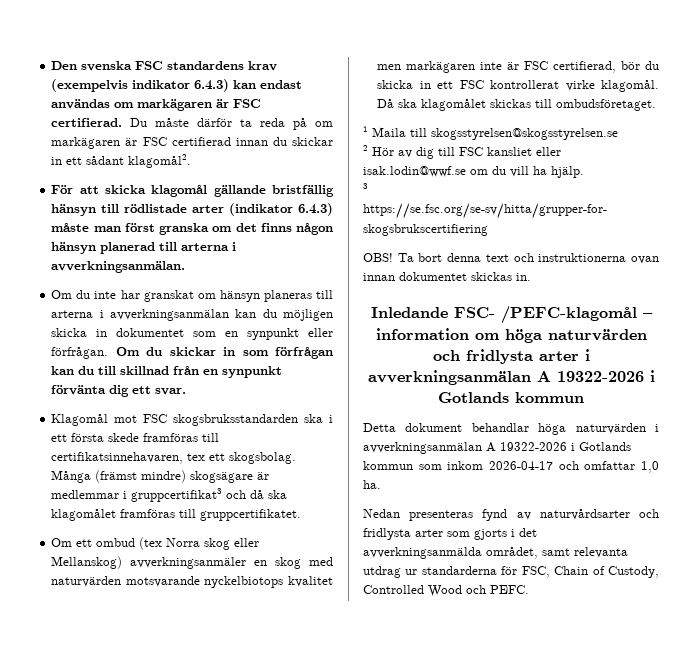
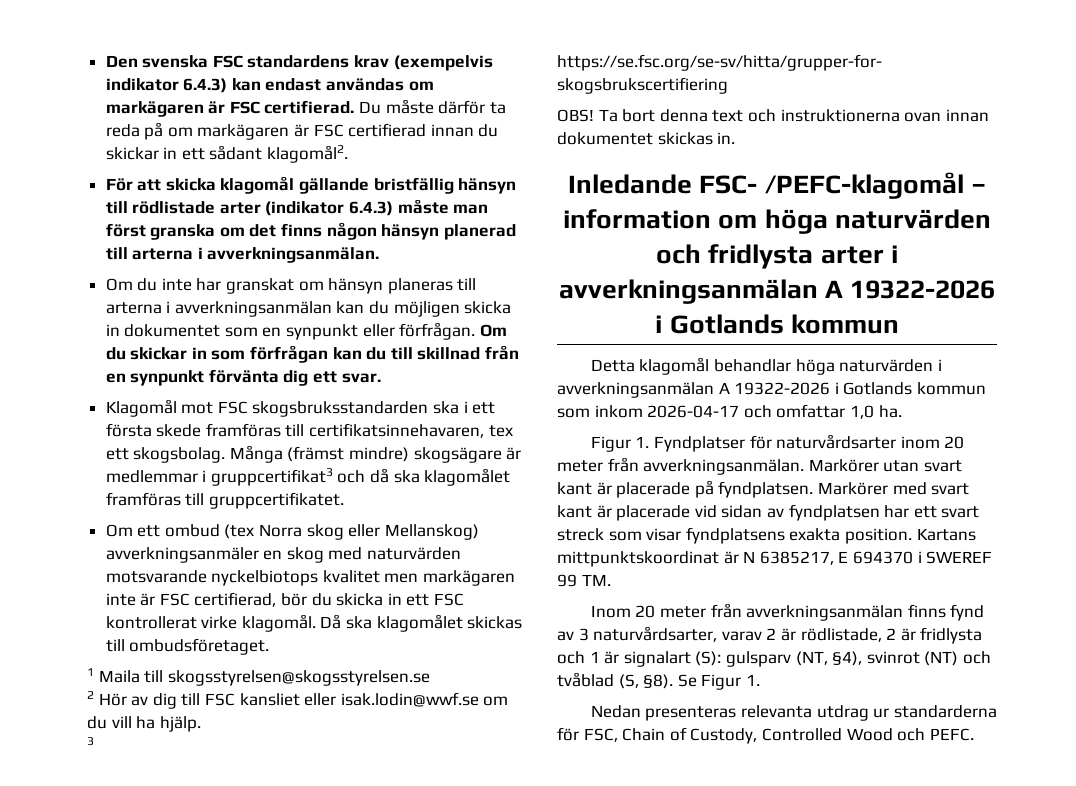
- Detta dokument behandlar höga naturvärden i avverkningsanmälan A 19322-2026 i Gotlands kommun som inkom 2026-04-17 och omfattar 1,0 ha.
+ Detta klagomål behandlar höga naturvärden i avverkningsanmälan A 19322-2026 i Gotlands kommun som inkom 2026-04-17 och omfattar 1,0 ha.
- Nedan presenteras fynd av naturvårdsarter och fridlysta arter som gjorts i det avverkningsanmälda området, samt relevanta utdrag ur standarderna för FSC, Chain of Custody, Controlled Wood och PEFC.
+ Figur 1. Fyndplatser för naturvårdsarter inom 20 meter från avverkningsanmälan. Markörer utan svart kant är placerade på fyndplatsen. Markörer med svart kant är placerade vid sidan av fyndplatsen har ett svart streck som visar fyndplatsens exakta position. Kartans mittpunktskoordinat är N 6385217, E 694370 i SWEREF 99 TM.
+ Inom 20 meter från avverkningsanmälan finns fynd av 3 naturvårdsarter, varav 2 är rödlistade, 2 är fridlysta och 1 är signalart (S): gulsparv (NT, §4), svinrot (NT) och tvåblad (S, §8). Se Figur 1.
+ Nedan presenteras relevanta utdrag ur standarderna för FSC, Chain of Custody, Controlled Wood och PEFC.

